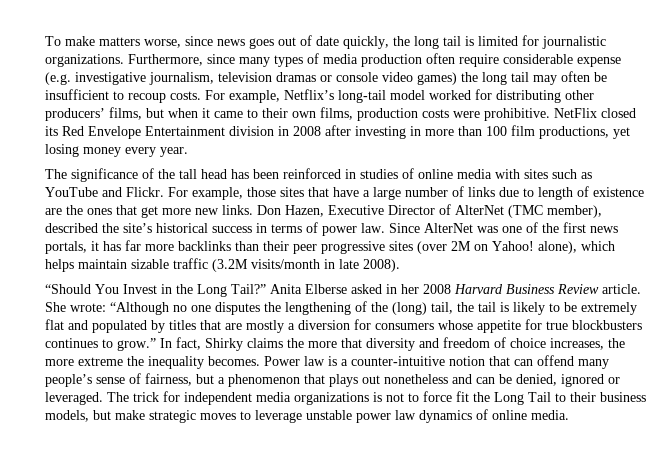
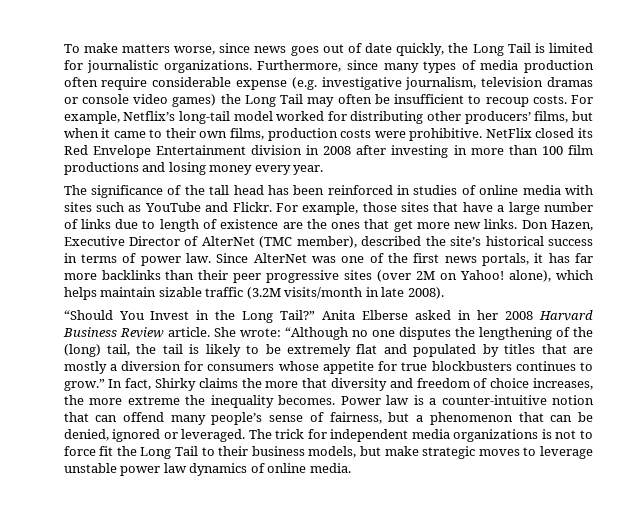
- To make matters worse, since news goes out of date quickly, the long tail is limited for journalistic organizations.
+ To make matters worse, since news goes out of date quickly, the Long Tail is limited for journalistic organizations.
- Furthermore, since many types of media production often require considerable expense (e.g. investigative journalism, television dramas or console video games) the long tail may often be insufficient to recoup costs.
+ Furthermore, since many types of media production often require considerable expense (e.g. investigative journalism, television dramas or console video games) the Long Tail may often be insufficient to recoup costs.
- NetFlix closed its Red Envelope Entertainment division in 2008 after investing in more than 100 film productions, yet losing money every year.
+ NetFlix closed its Red Envelope Entertainment division in 2008 after investing in more than 100 film productions and losing money every year.
- Power law is a counter-intuitive notion that can offend many people’s sense of fairness, but a phenomenon that plays out nonetheless and can be denied, ignored or leveraged.
+ Power law is a counter-intuitive notion that can offend many people’s sense of fairness, but a phenomenon that can be denied, ignored or leveraged.

